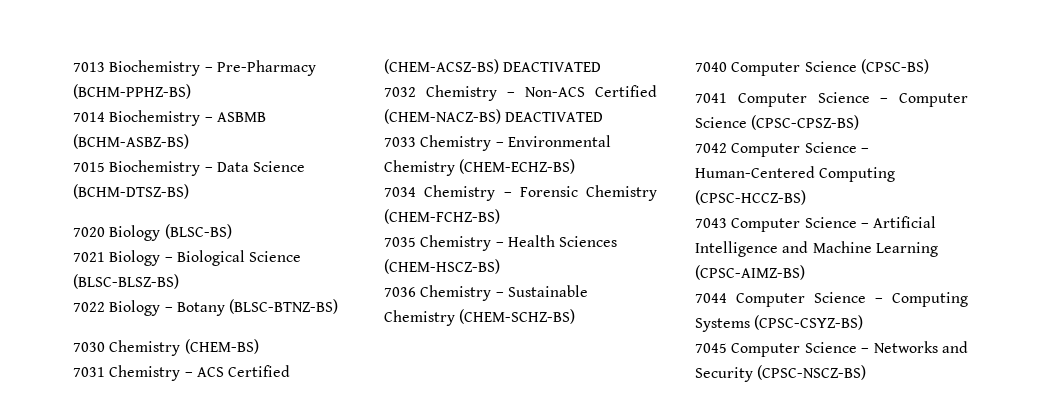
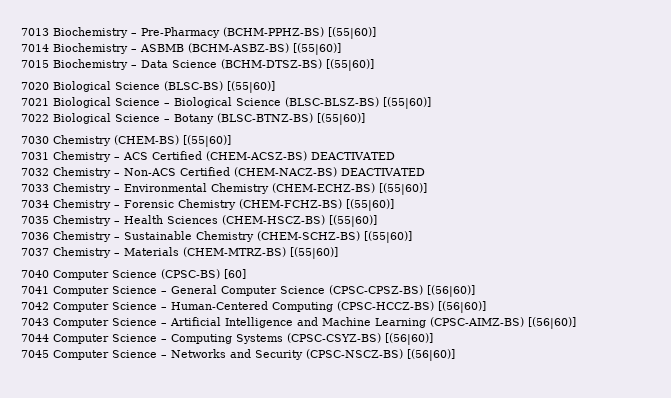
- 7013 Biochemistry – Pre-Pharmacy (BCHM-PPHZ-BS)
+ 7013 Biochemistry – Pre-Pharmacy (BCHM-PPHZ-BS) [(55|60)]
- 7014 Biochemistry – ASBMB (BCHM-ASBZ-BS)
+ 7014 Biochemistry – ASBMB (BCHM-ASBZ-BS) [(55|60)]
- 7015 Biochemistry – Data Science (BCHM-DTSZ-BS)
+ 7015 Biochemistry – Data Science (BCHM-DTSZ-BS) [(55|60)]
- 7020 Biology (BLSC-BS)
+ 7020 Biological Science (BLSC-BS) [(55|60)]
- 7021 Biology – Biological Science (BLSC-BLSZ-BS)
+ 7021 Biological Science – Biological Science (BLSC-BLSZ-BS) [(55|60)]
- 7022 Biology – Botany (BLSC-BTNZ-BS)
+ 7022 Biological Science – Botany (BLSC-BTNZ-BS) [(55|60)]
- 7030 Chemistry (CHEM-BS)
+ 7030 Chemistry (CHEM-BS) [(55|60)]
- 7033 Chemistry – Environmental Chemistry (CHEM-ECHZ-BS)
+ 7033 Chemistry – Environmental Chemistry (CHEM-ECHZ-BS) [(55|60)]
- 7034 Chemistry – Forensic Chemistry (CHEM-FCHZ-BS)
+ 7034 Chemistry – Forensic Chemistry (CHEM-FCHZ-BS) [(55|60)]
- 7035 Chemistry – Health Sciences (CHEM-HSCZ-BS)
+ 7035 Chemistry – Health Sciences (CHEM-HSCZ-BS) [(55|60)]
- 7036 Chemistry – Sustainable Chemistry (CHEM-SCHZ-BS)
+ 7036 Chemistry – Sustainable Chemistry (CHEM-SCHZ-BS) [(55|60)]
+ 7037 Chemistry – Materials (CHEM-MTRZ-BS) [(55|60)]
- 7040 Computer Science (CPSC-BS)
+ 7040 Computer Science (CPSC-BS) [60]
- 7041 Computer Science – Computer Science (CPSC-CPSZ-BS)
+ 7041 Computer Science – General Computer Science (CPSC-CPSZ-BS) [(56|60)]
- 7042 Computer Science – Human-Centered Computing (CPSC-HCCZ-BS)
+ 7042 Computer Science – Human-Centered Computing (CPSC-HCCZ-BS) [(56|60)]
- 7043 Computer Science – Artificial Intelligence and Machine Learning (CPSC-AIMZ-BS)
+ 7043 Computer Science – Artificial Intelligence and Machine Learning (CPSC-AIMZ-BS) [(56|60)]
- 7044 Computer Science – Computing Systems (CPSC-CSYZ-BS)
+ 7044 Computer Science – Computing Systems (CPSC-CSYZ-BS) [(56|60)]
- 7045 Computer Science – Networks and Security (CPSC-NSCZ-BS)
+ 7045 Computer Science – Networks and Security (CPSC-NSCZ-BS) [(56|60)]

